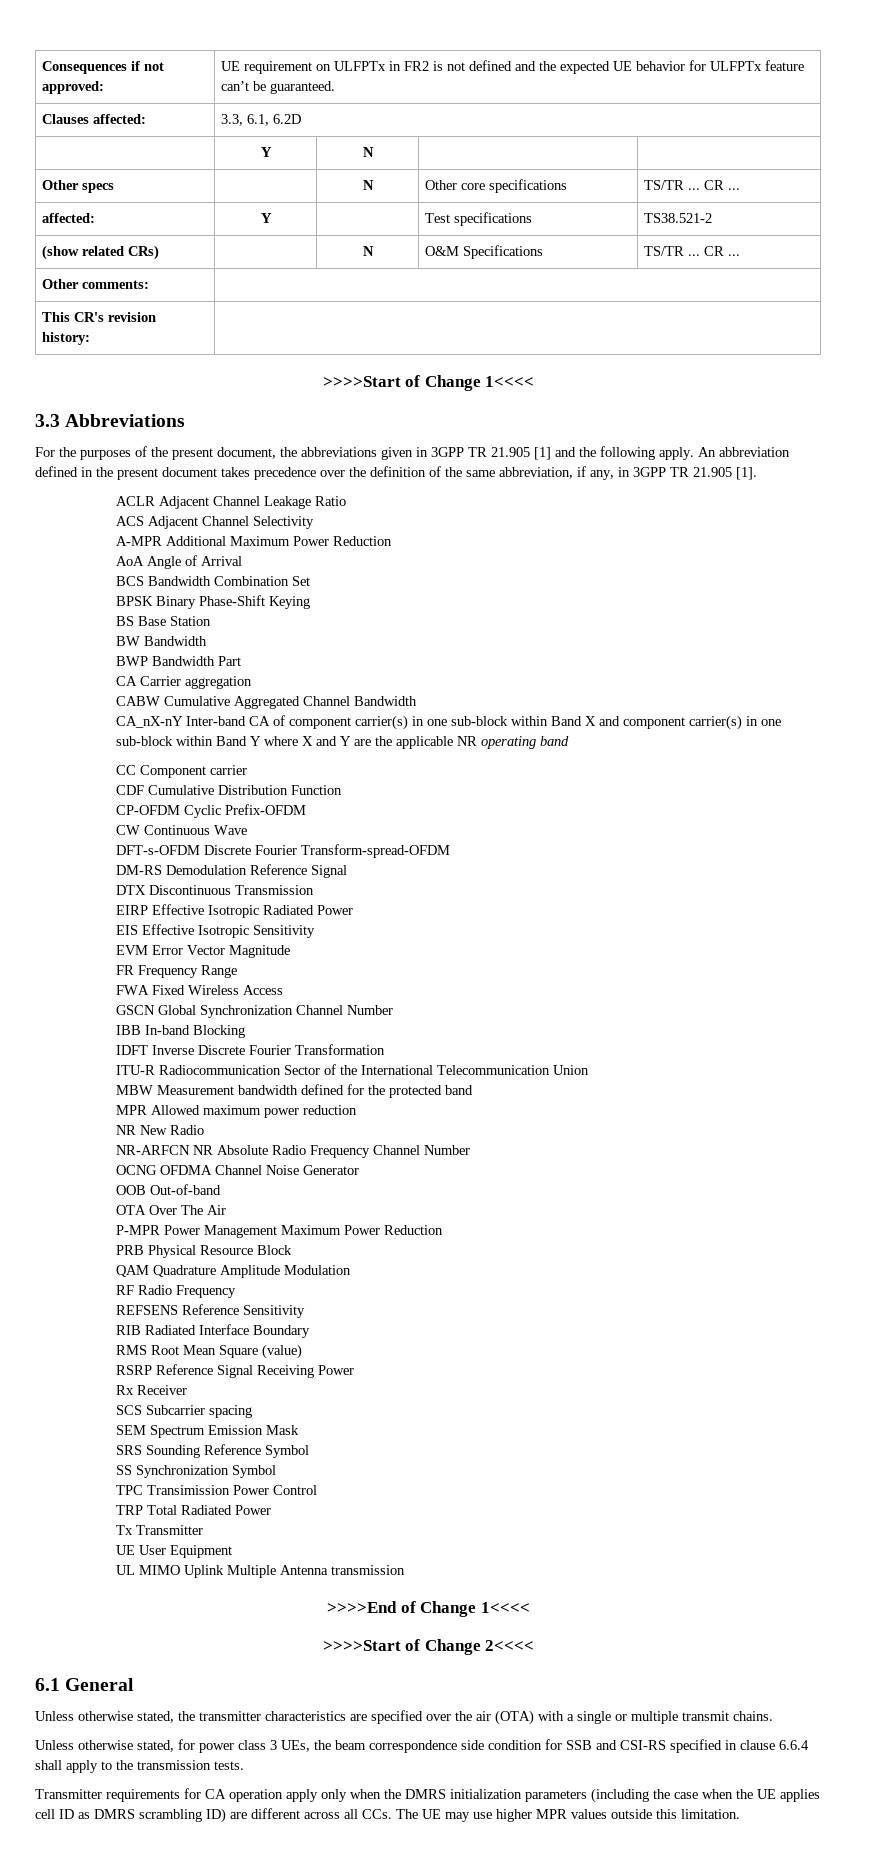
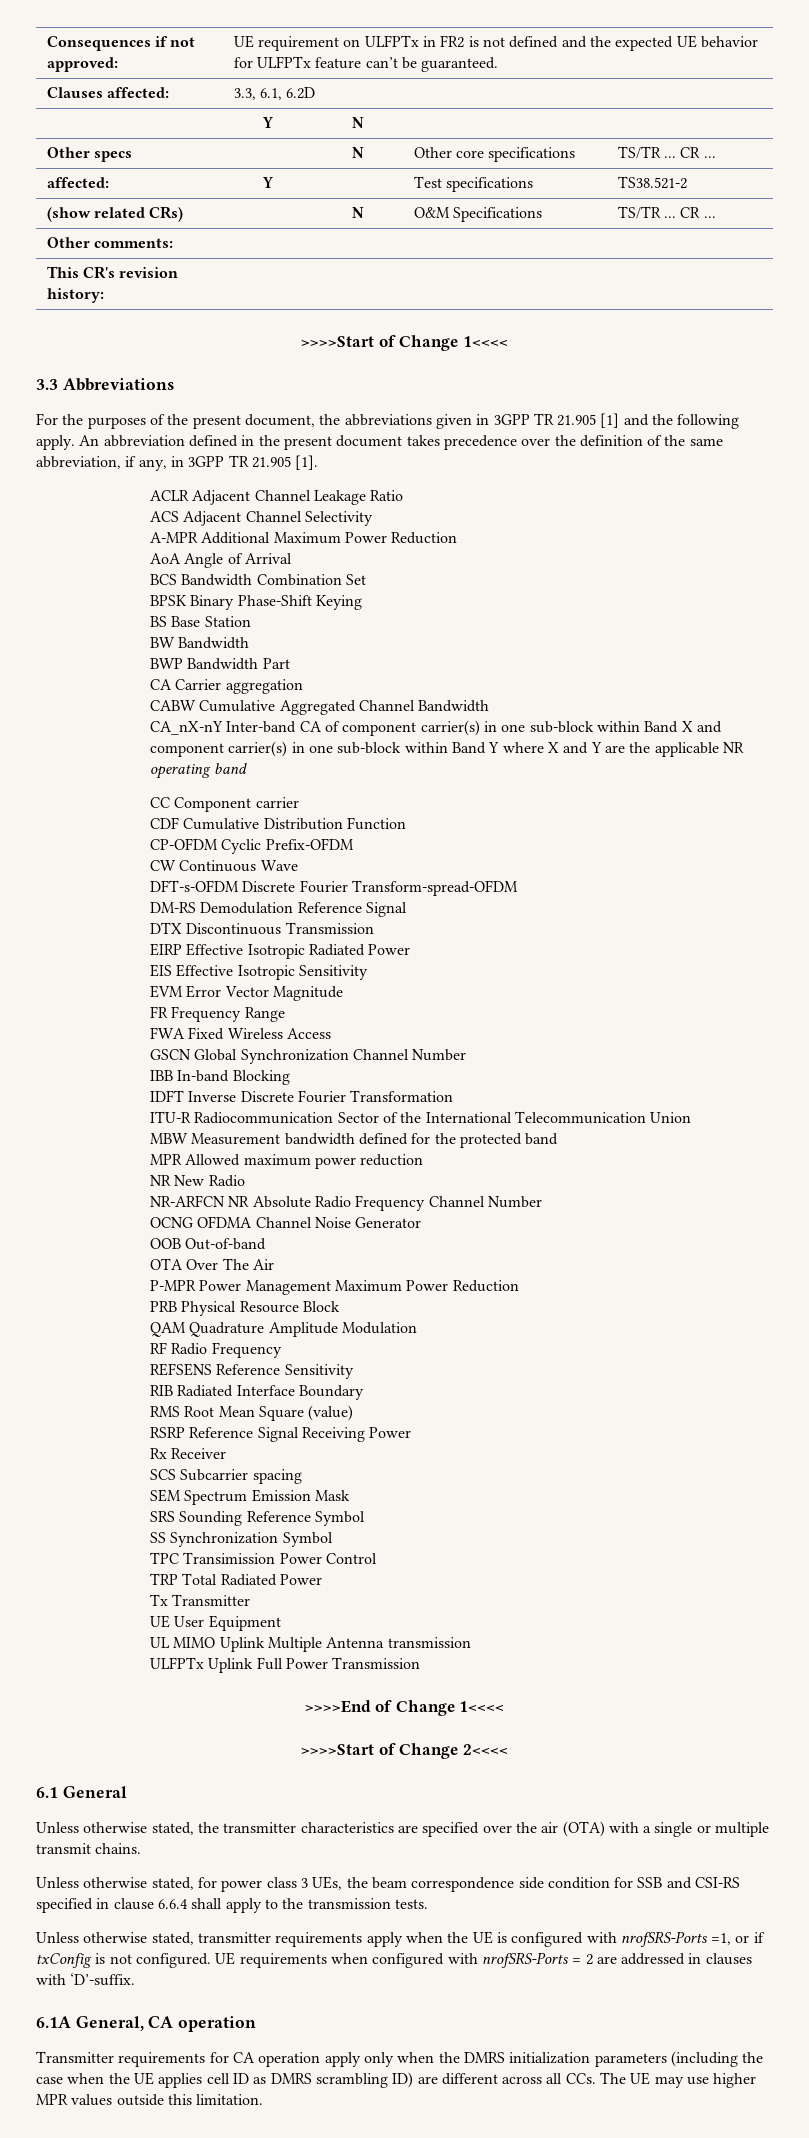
+ ULFPTx Uplink Full Power Transmission
+ Unless otherwise stated, transmitter requirements apply when the UE is configured with nrofSRS-Ports =1, or if txConfig is not configured. UE requirements when configured with nrofSRS-Ports = 2 are addressed in clauses with ‘D’-suffix.
+ 6.1A General, CA operation

